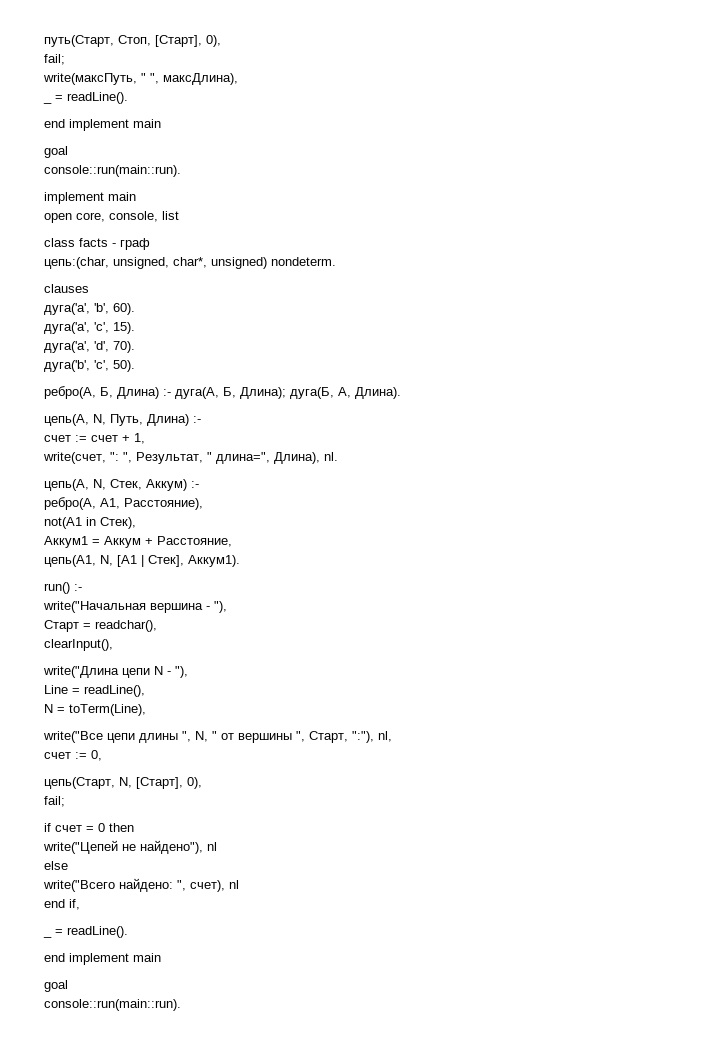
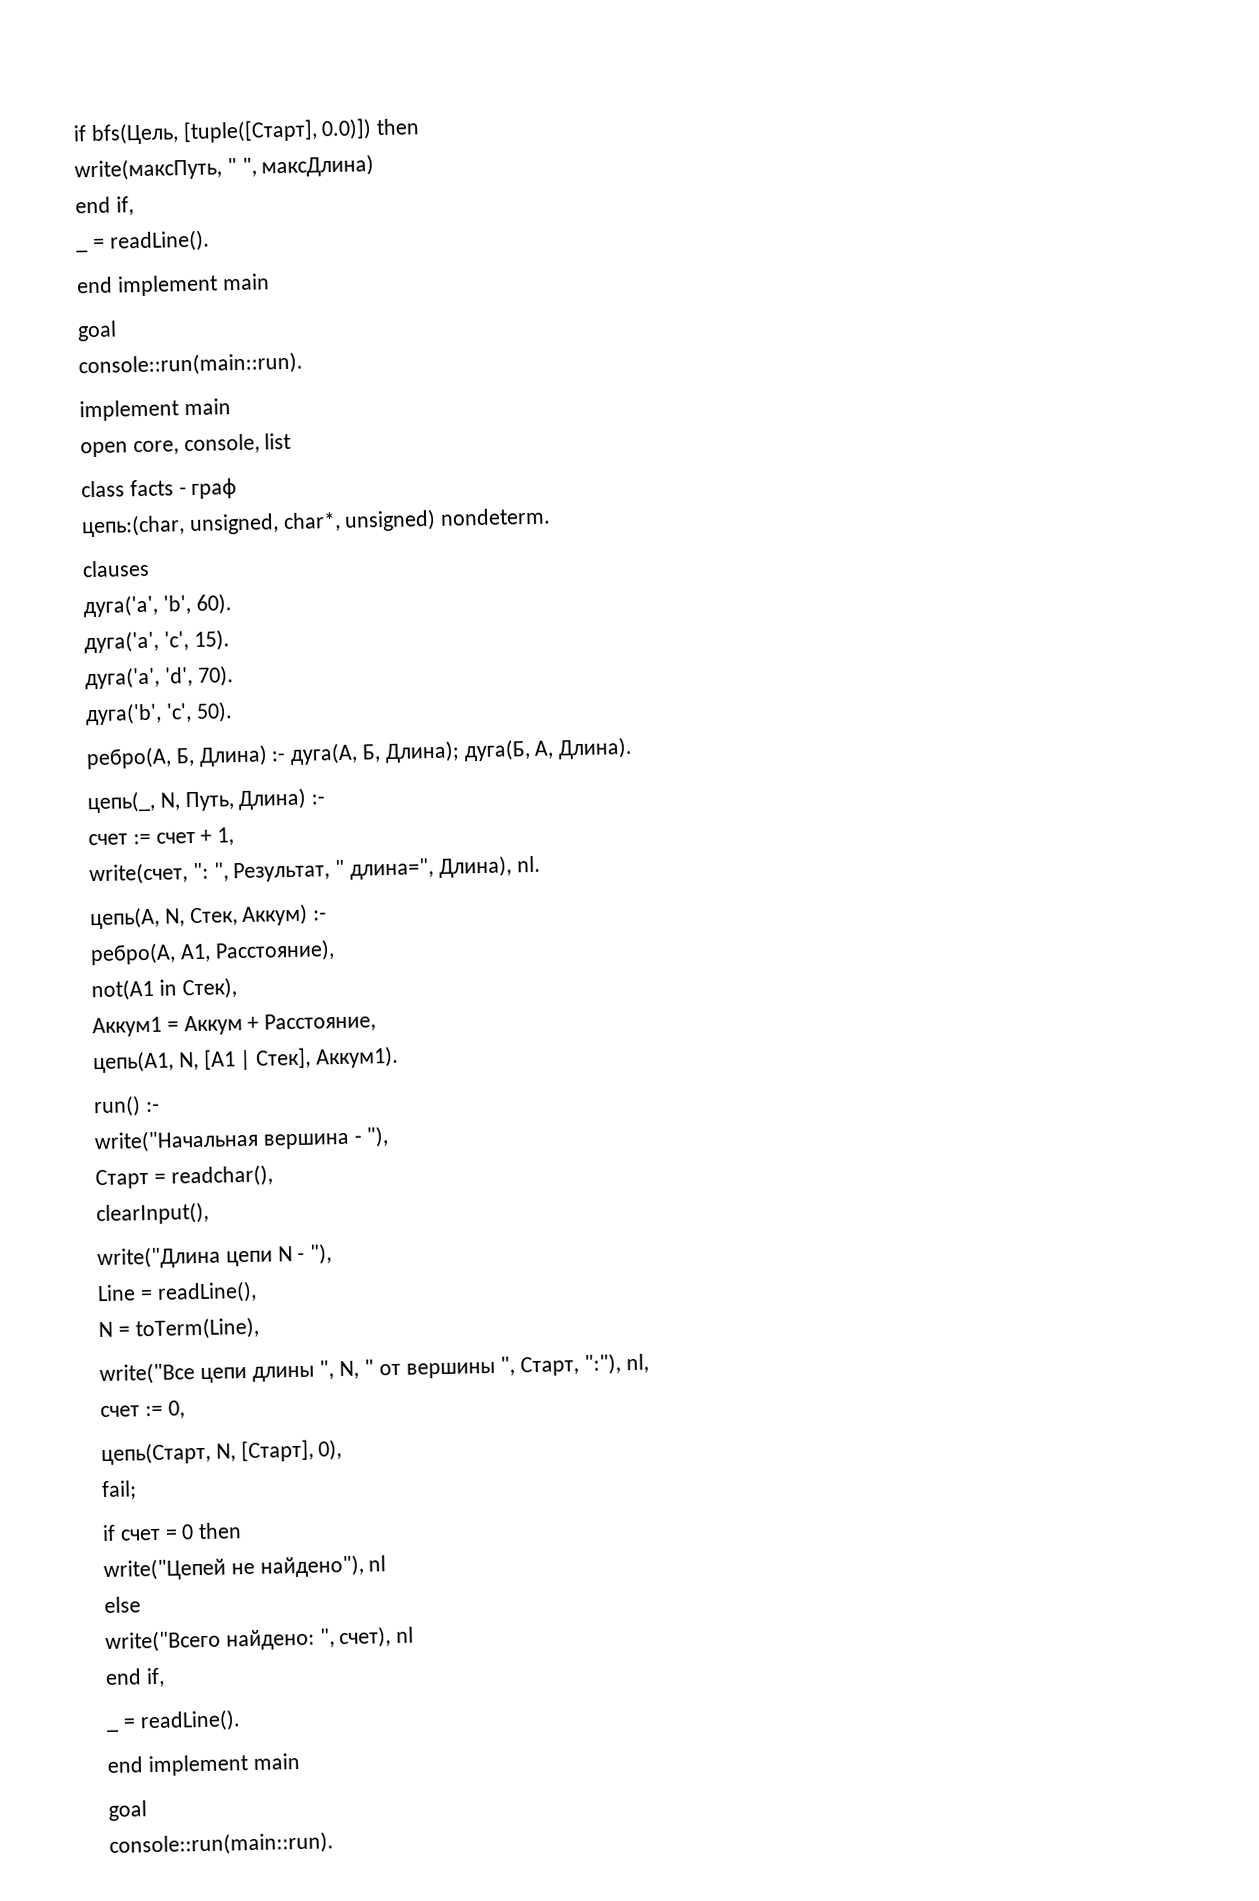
- путь(Старт, Стоп, [Старт], 0),
- fail;
+ if bfs(Цель, [tuple([Старт], 0.0)]) then
- write(максПуть, " ", максДлина),
+ write(максПуть, " ", максДлина)
+ end if,
- цепь(А, N, Путь, Длина) :-
+ цепь(_, N, Путь, Длина) :-

